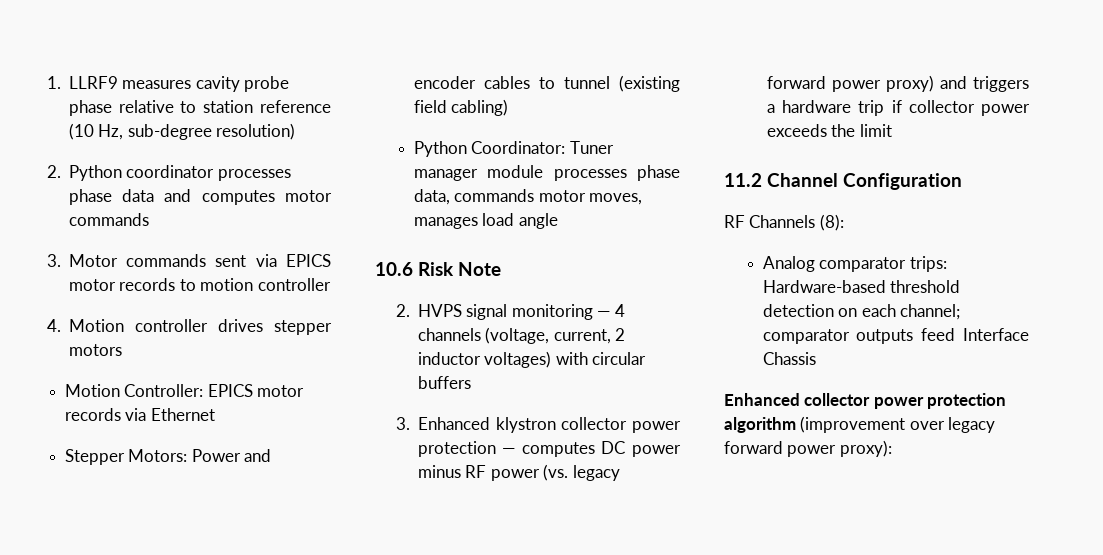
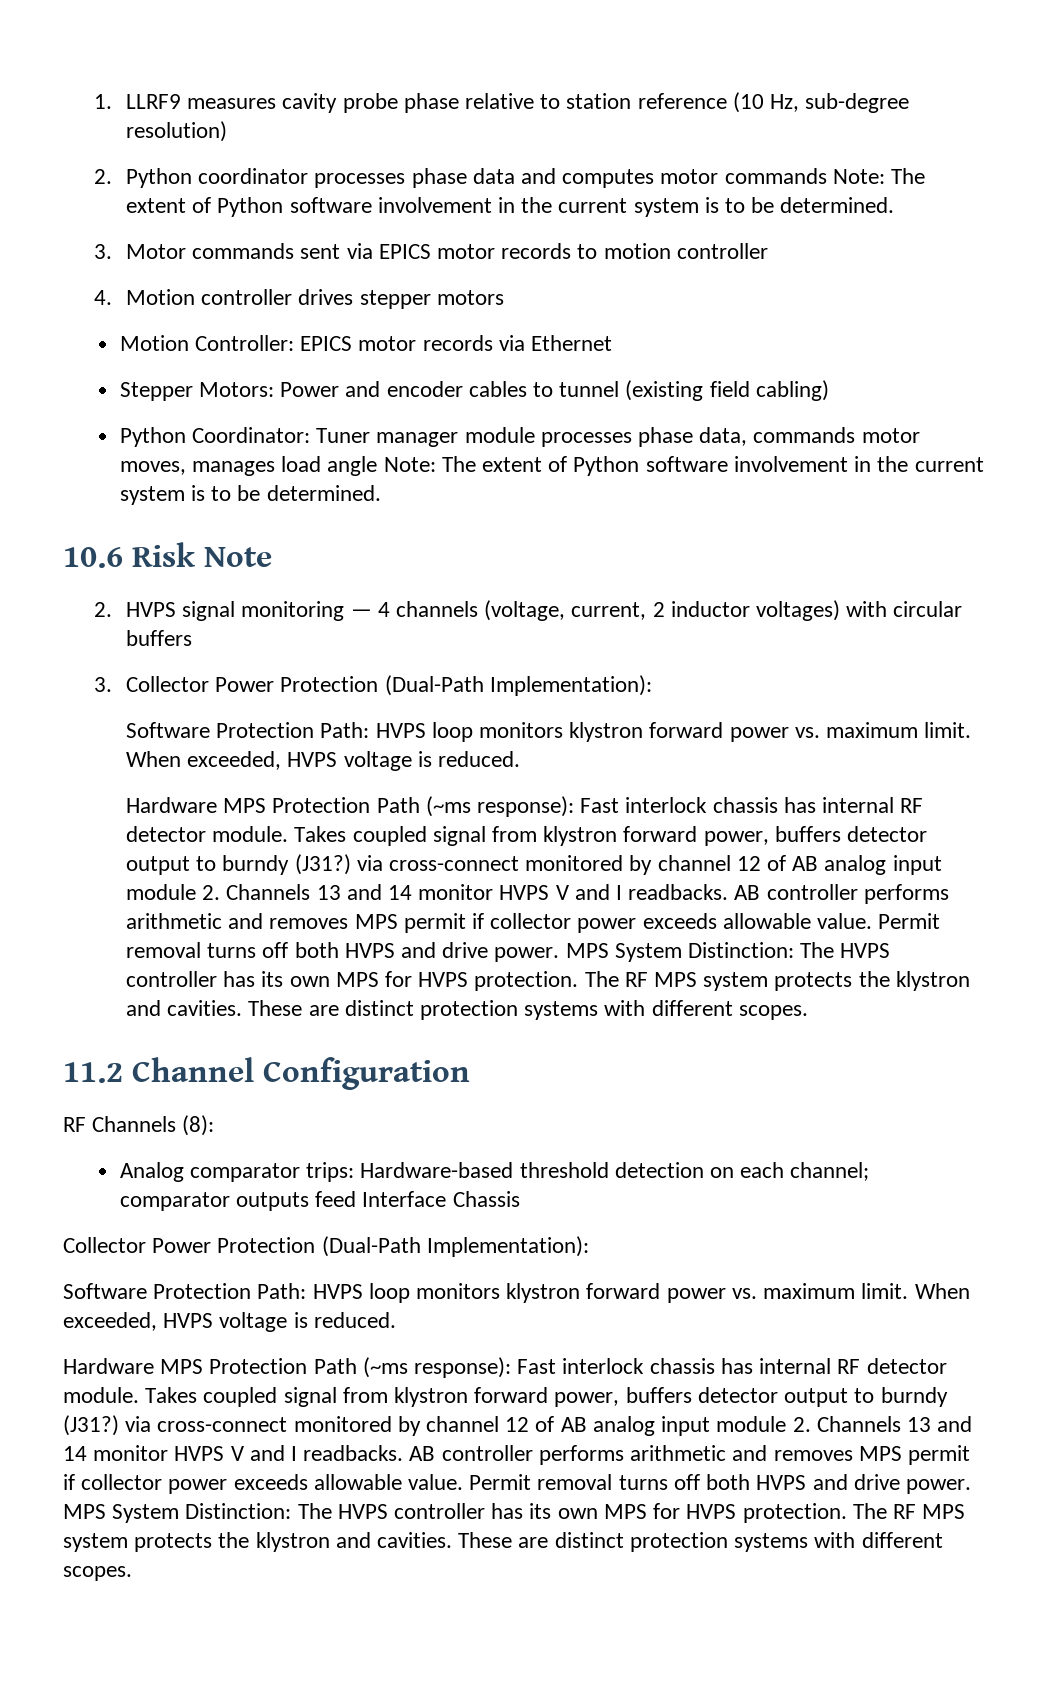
- 2. Python coordinator processes phase data and computes motor commands
+ 2. Python coordinator processes phase data and computes motor commands Note: The extent of Python software involvement in the current system is to be determined.
- Python Coordinator: Tuner manager module processes phase data, commands motor moves, manages load angle
+ Python Coordinator: Tuner manager module processes phase data, commands motor moves, manages load angle Note: The extent of Python software involvement in the current system is to be determined.
- 3. Enhanced klystron collector power protection — computes DC power minus RF power (vs. legacy forward power proxy) and triggers a hardware trip if collector power exceeds the limit
+ 3. Collector Power Protection (Dual-Path Implementation):
+ Software Protection Path: HVPS loop monitors klystron forward power vs. maximum limit. When exceeded, HVPS voltage is reduced.
+ Hardware MPS Protection Path (~ms response): Fast interlock chassis has internal RF detector module. Takes coupled signal from klystron forward power, buffers detector output to burndy (J31?) via cross-connect monitored by channel 12 of AB analog input module 2. Channels 13 and 14 monitor HVPS V and I readbacks. AB controller performs arithmetic and removes MPS permit if collector power exceeds allowable value. Permit removal turns off both HVPS and drive power. MPS System Distinction: The HVPS controller has its own MPS for HVPS protection. The RF MPS system protects the klystron and cavities. These are distinct protection systems with different scopes.
  Analog comparator trips: Hardware-based threshold detection on each channel; comparator outputs feed Interface Chassis
- Enhanced collector power protection algorithm (improvement over legacy forward power proxy):
+ Collector Power Protection (Dual-Path Implementation):
+ Software Protection Path: HVPS loop monitors klystron forward power vs. maximum limit. When exceeded, HVPS voltage is reduced.
+ Hardware MPS Protection Path (~ms response): Fast interlock chassis has internal RF detector module. Takes coupled signal from klystron forward power, buffers detector output to burndy (J31?) via cross-connect monitored by channel 12 of AB analog input module 2. Channels 13 and 14 monitor HVPS V and I readbacks. AB controller performs arithmetic and removes MPS permit if collector power exceeds allowable value. Permit removal turns off both HVPS and drive power. MPS System Distinction: The HVPS controller has its own MPS for HVPS protection. The RF MPS system protects the klystron and cavities. These are distinct protection systems with different scopes.

